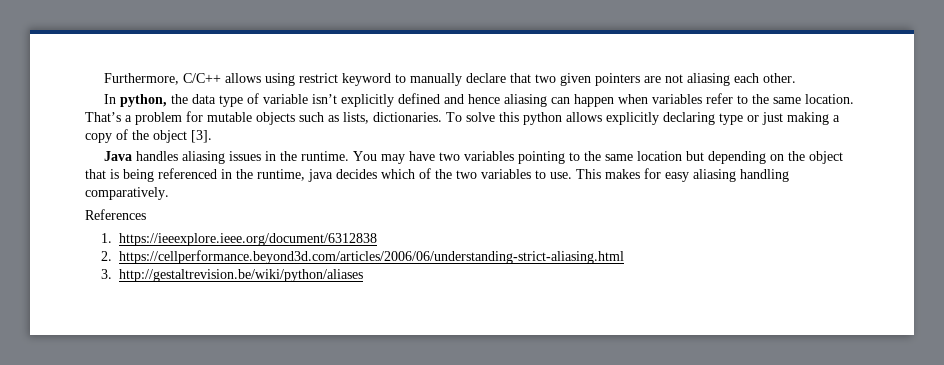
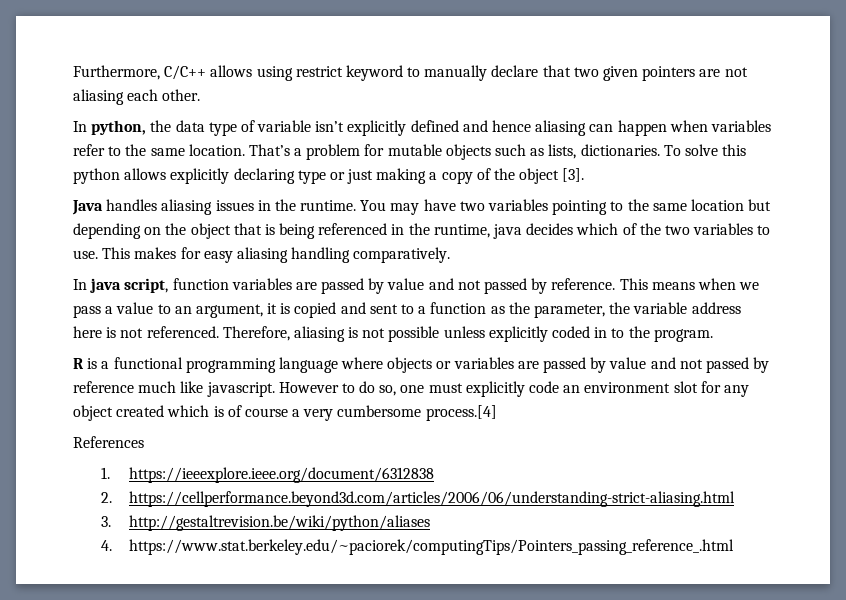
+ In java script, function variables are passed by value and not passed by reference. This means when we pass a value to an argument, it is copied and sent to a function as the parameter, the variable address here is not referenced. Therefore, aliasing is not possible unless explicitly coded in to the program.
+ R is a functional programming language where objects or variables are passed by value and not passed by reference much like javascript. However to do so, one must explicitly code an environment slot for any object created which is of course a very cumbersome process.[4]
+ 4. https://www.stat.berkeley.edu/~paciorek/computingTips/Pointers_passing_reference_.html

